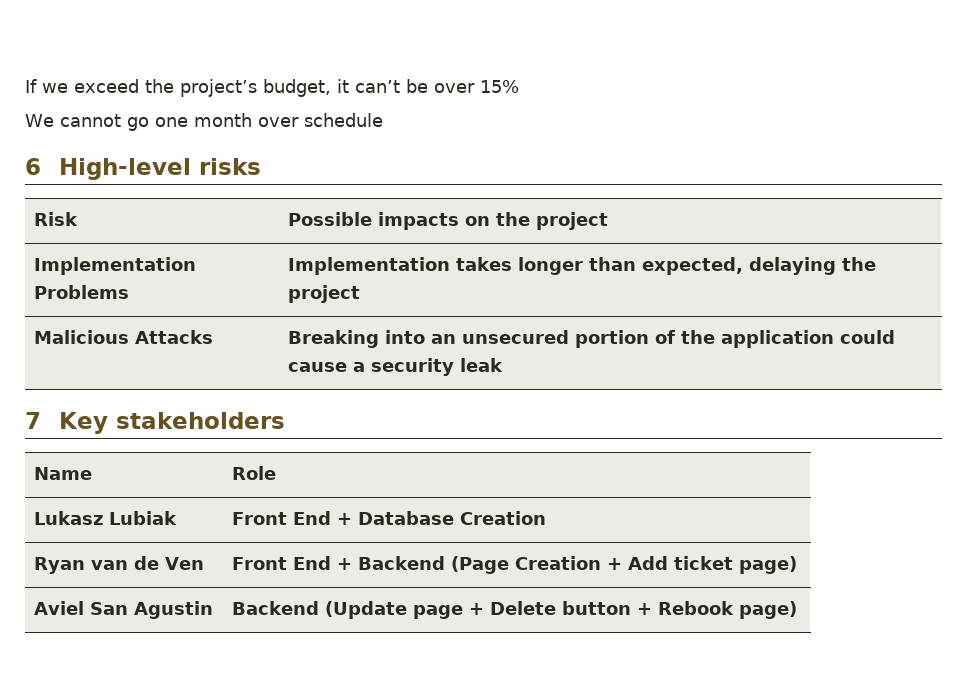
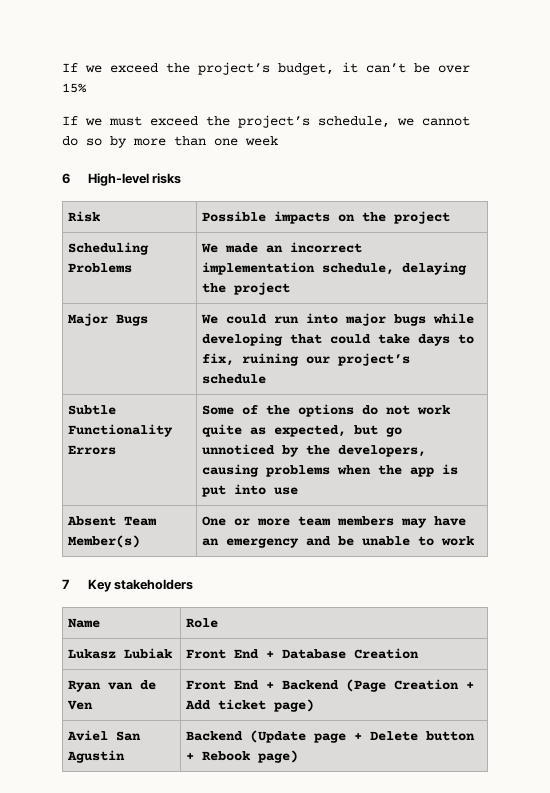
- We cannot go one month over schedule
+ If we must exceed the project’s schedule, we cannot do so by more than one week
- Implementation Problems | Implementation takes longer than expected, delaying the project
- Malicious Attacks | Breaking into an unsecured portion of the application could cause a security leak
+ Scheduling Problems | We made an incorrect implementation schedule, delaying the project
+ Major Bugs | We could run into major bugs while developing that could take days to fix, ruining our project’s schedule
+ Subtle Functionality Errors | Some of the options do not work quite as expected, but go unnoticed by the developers, causing problems when the app is put into use
+ Absent Team Member(s) | One or more team members may have an emergency and be unable to work

